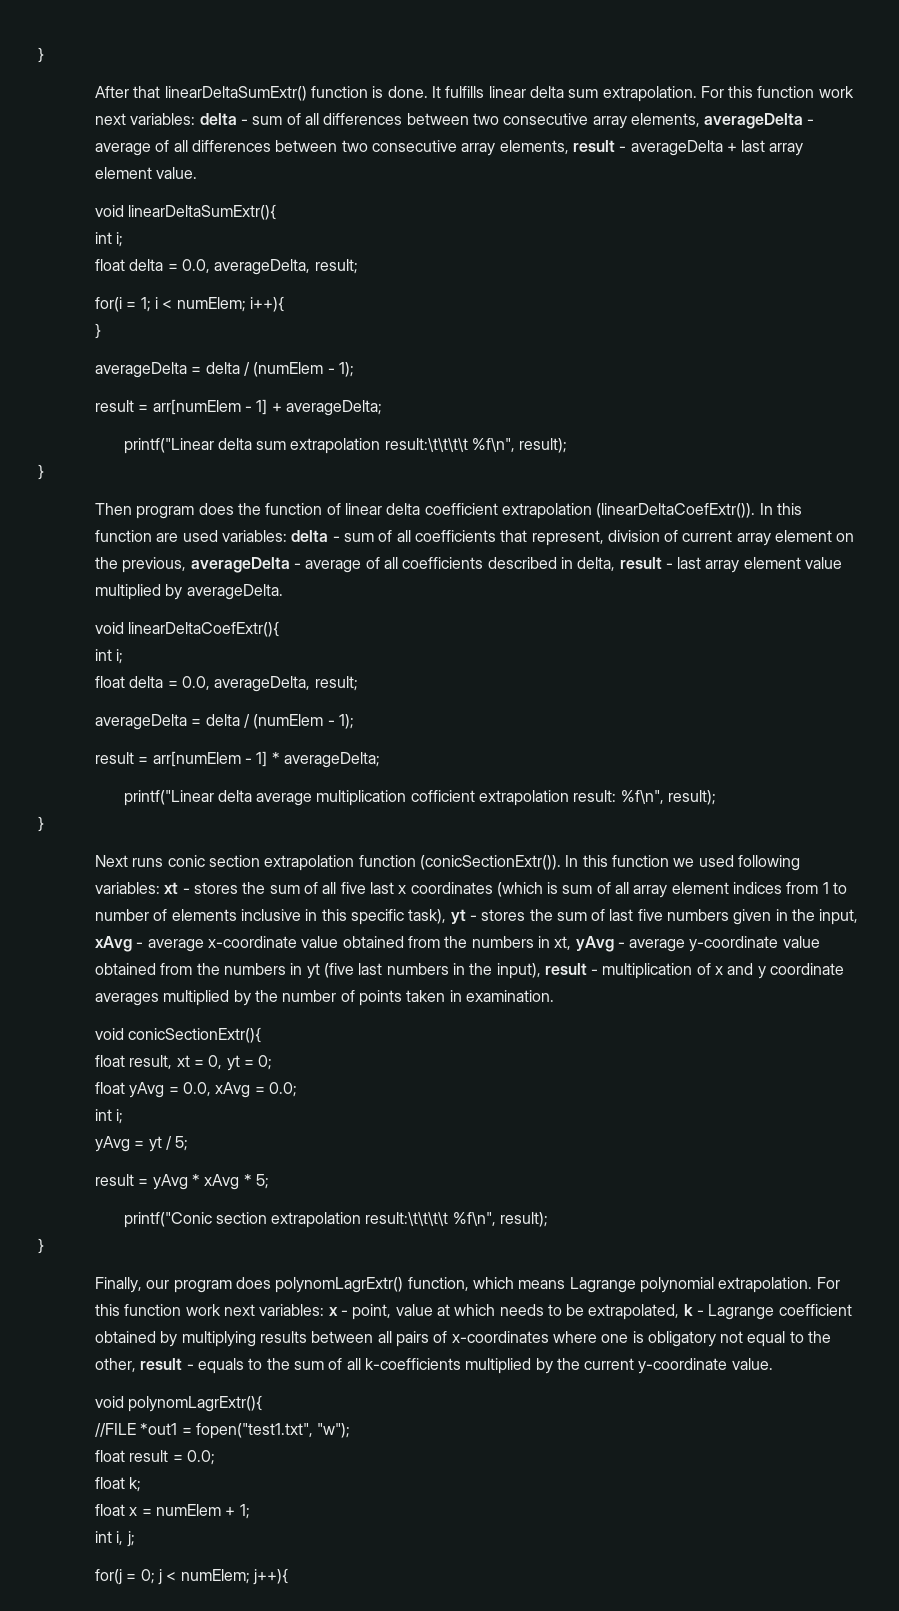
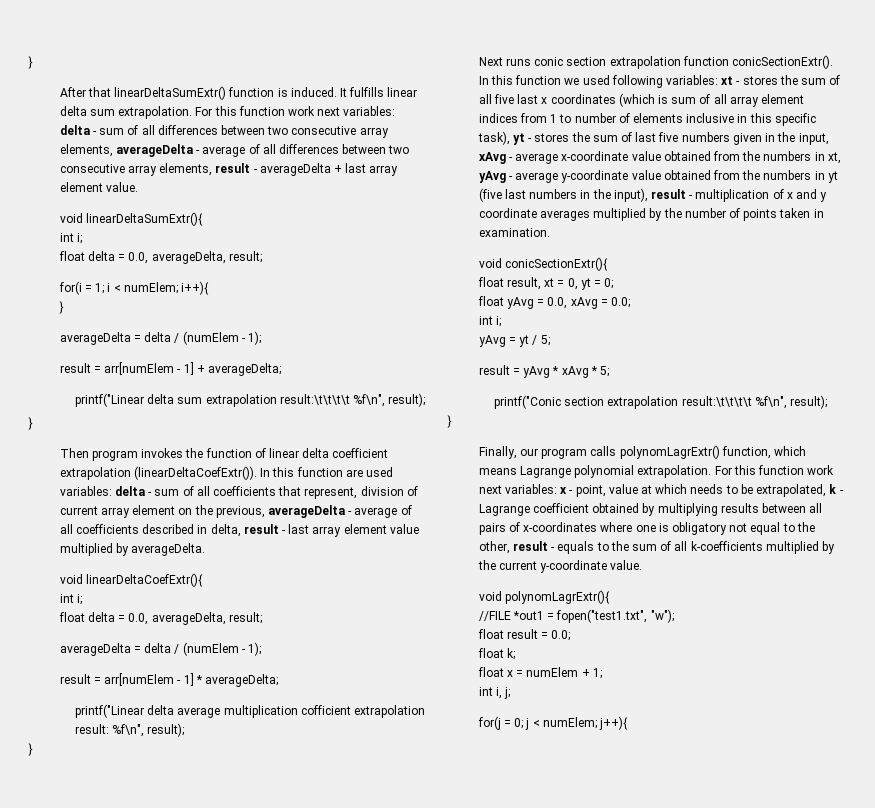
- After that linearDeltaSumExtr() function is done.
+ After that linearDeltaSumExtr() function is induced.
- Then program does the function of linear delta coefficient extrapolation (linearDeltaCoefExtr()).
+ Then program invokes the function of linear delta coefficient extrapolation (linearDeltaCoefExtr()).
- Next runs conic section extrapolation function (conicSectionExtr()).
+ Next runs conic section extrapolation function conicSectionExtr().
- Finally, our program does polynomLagrExtr() function, which means Lagrange polynomial extrapolation.
+ Finally, our program calls polynomLagrExtr() function, which means Lagrange polynomial extrapolation.

